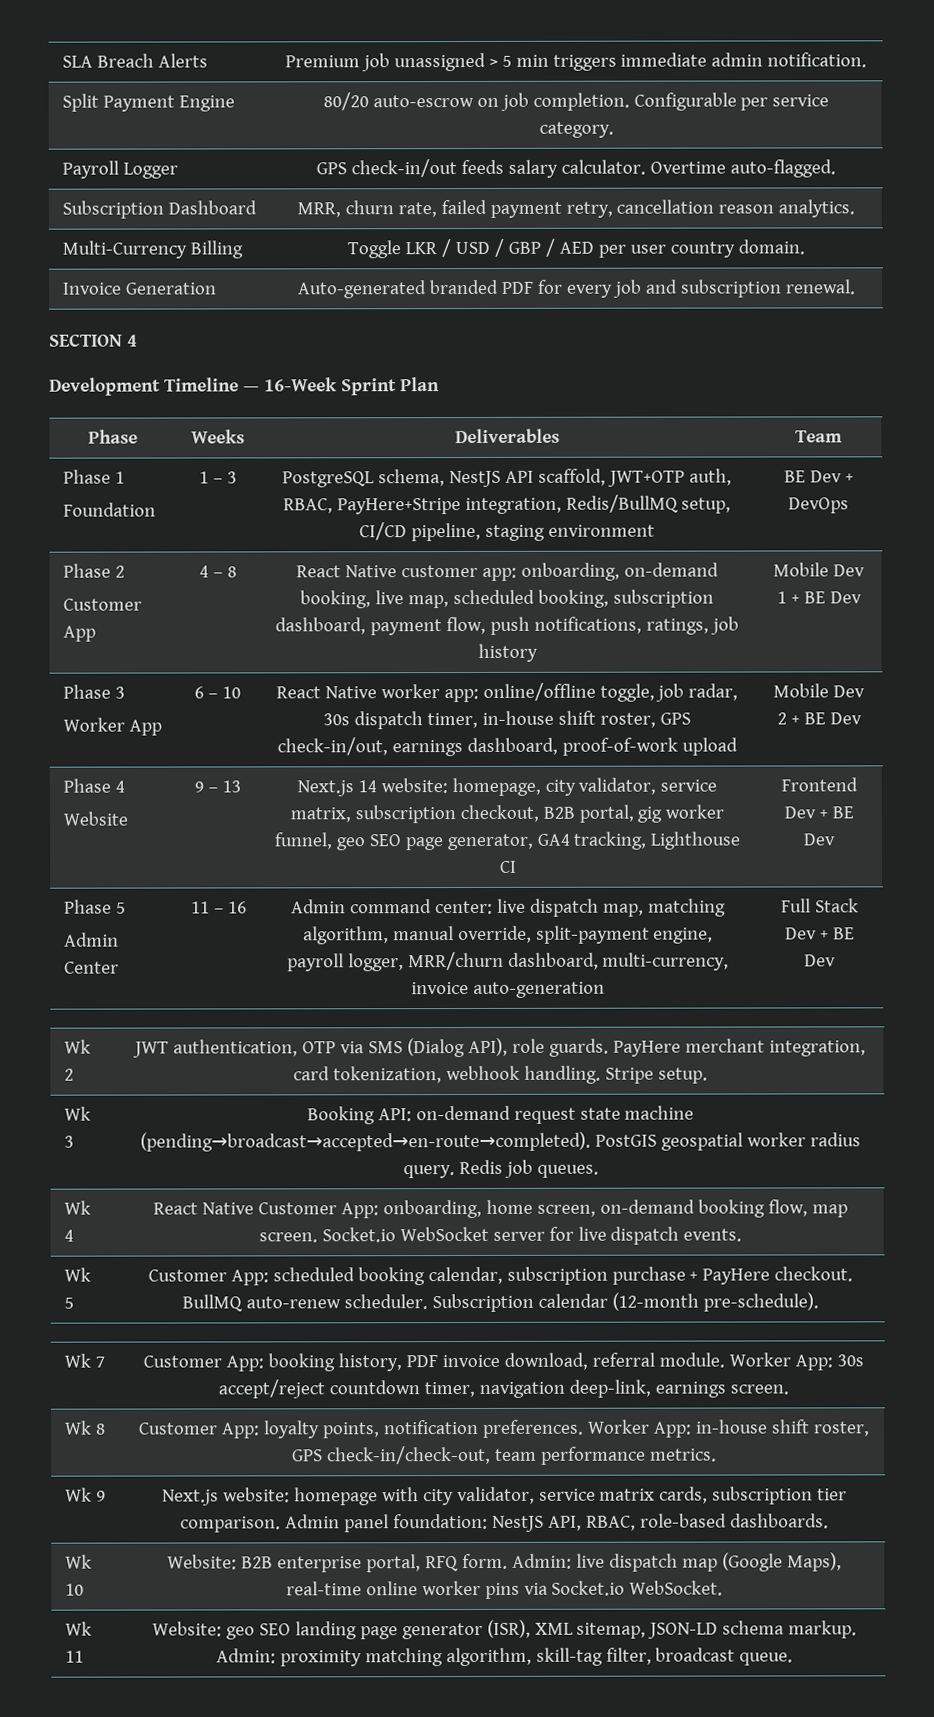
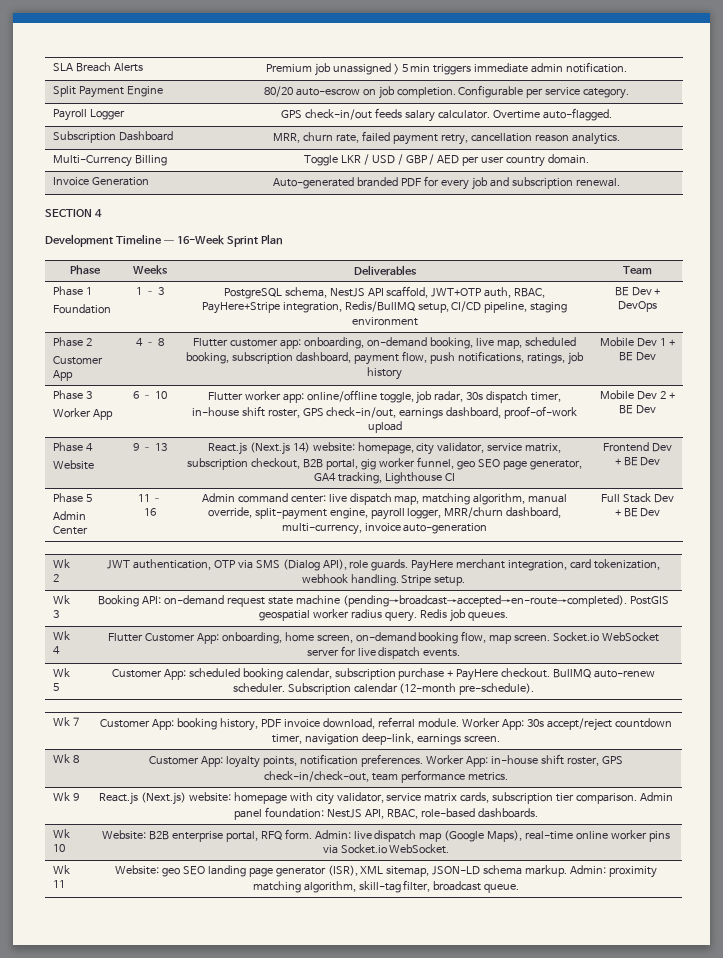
  Phase 2
- Customer App | 4 – 8 | React Native customer app: onboarding, on-demand booking, live map, scheduled booking, subscription dashboard, payment flow, push notifications, ratings, job history | Mobile Dev 1 + BE Dev
+ Customer App | 4 – 8 | Flutter customer app: onboarding, on-demand booking, live map, scheduled booking, subscription dashboard, payment flow, push notifications, ratings, job history | Mobile Dev 1 + BE Dev
  Phase 3
- Worker App | 6 – 10 | React Native worker app: online/offline toggle, job radar, 30s dispatch timer, in-house shift roster, GPS check-in/out, earnings dashboard, proof-of-work upload | Mobile Dev 2 + BE Dev
+ Worker App | 6 – 10 | Flutter worker app: online/offline toggle, job radar, 30s dispatch timer, in-house shift roster, GPS check-in/out, earnings dashboard, proof-of-work upload | Mobile Dev 2 + BE Dev
  Phase 4
- Website | 9 – 13 | Next.js 14 website: homepage, city validator, service matrix, subscription checkout, B2B portal, gig worker funnel, geo SEO page generator, GA4 tracking, Lighthouse CI | Frontend Dev + BE Dev
+ Website | 9 – 13 | React.js (Next.js 14) website: homepage, city validator, service matrix, subscription checkout, B2B portal, gig worker funnel, geo SEO page generator, GA4 tracking, Lighthouse CI | Frontend Dev + BE Dev
- Wk 4 | React Native Customer App: onboarding, home screen, on-demand booking flow, map screen. Socket.io WebSocket server for live dispatch events.
+ Wk 4 | Flutter Customer App: onboarding, home screen, on-demand booking flow, map screen. Socket.io WebSocket server for live dispatch events.
- Wk 9 | Next.js website: homepage with city validator, service matrix cards, subscription tier comparison. Admin panel foundation: NestJS API, RBAC, role-based dashboards.
+ Wk 9 | React.js (Next.js) website: homepage with city validator, service matrix cards, subscription tier comparison. Admin panel foundation: NestJS API, RBAC, role-based dashboards.

